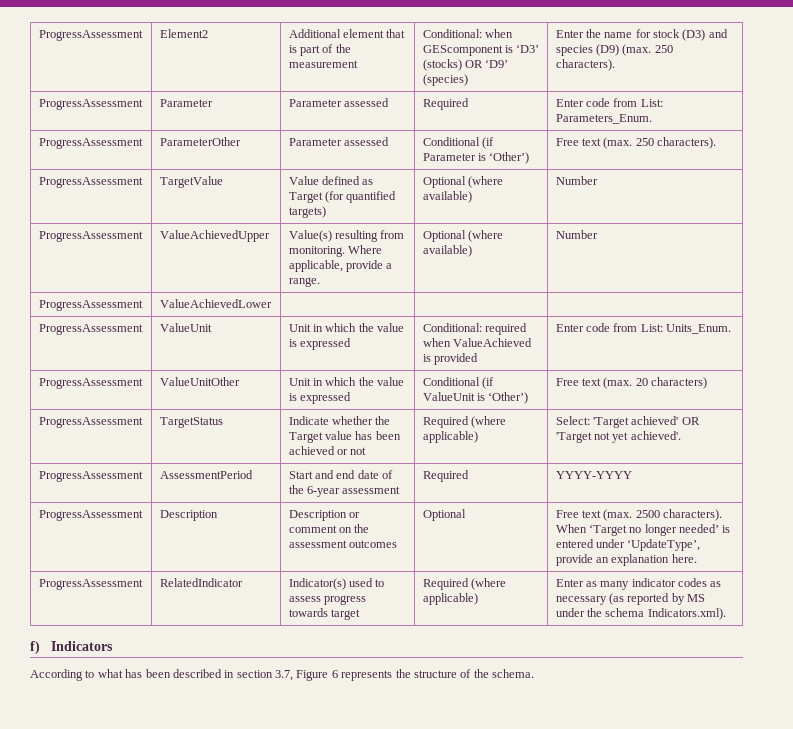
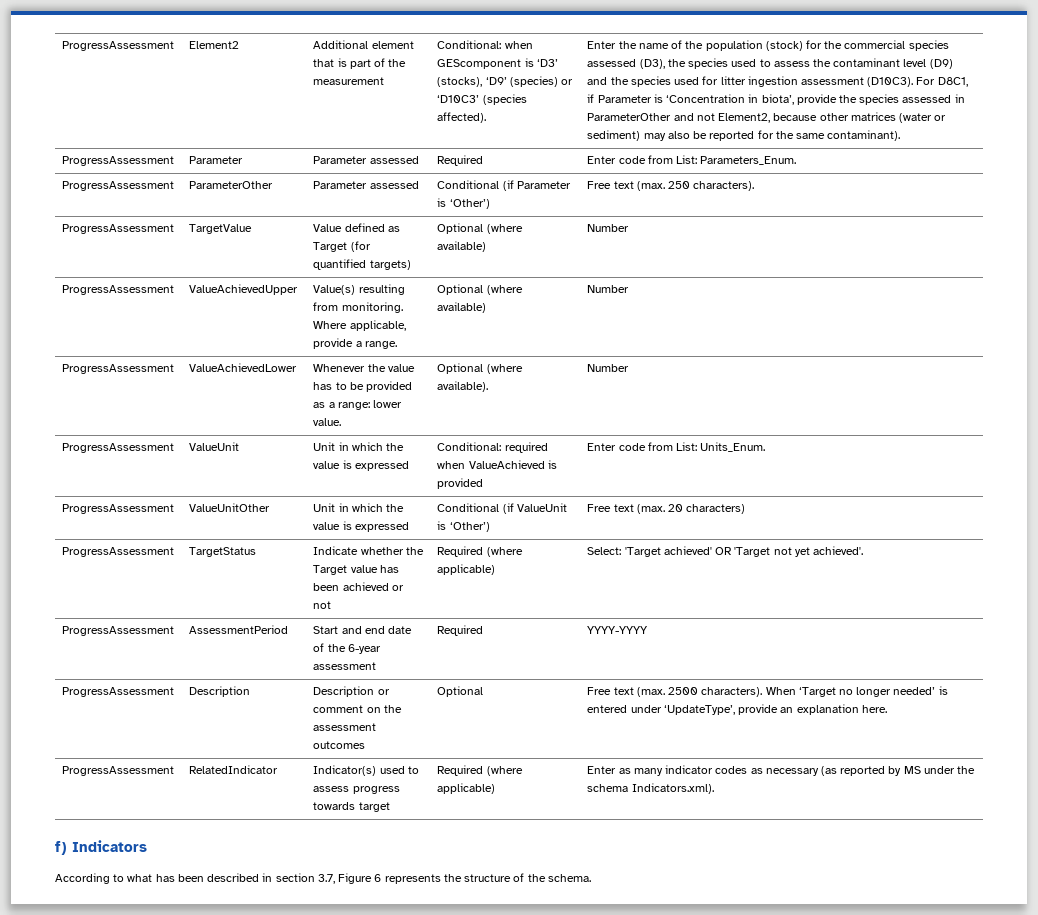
- Conditional: when GEScomponent is ‘D3’ (stocks) OR ‘D9’ (species)
+ Conditional: when GEScomponent is ‘D3’ (stocks), ‘D9’ (species) or ‘D10C3’ (species affected).
- Enter the name for stock (D3) and species (D9) (max. 250 characters).
+ Enter the name of the population (stock) for the commercial species assessed (D3), the species used to assess the contaminant level (D9) and the species used for litter ingestion assessment (D10C3). For D8C1, if Parameter is ‘Concentration in biota’, provide the species assessed in ParameterOther and not Element2, because other matrices (water or sediment) may also be reported for the same contaminant).
- ProgressAssessment | ValueAchievedLower | | |
+ ProgressAssessment | ValueAchievedLower | Whenever the value has to be provided as a range: lower value. | Optional (where available). | Number

